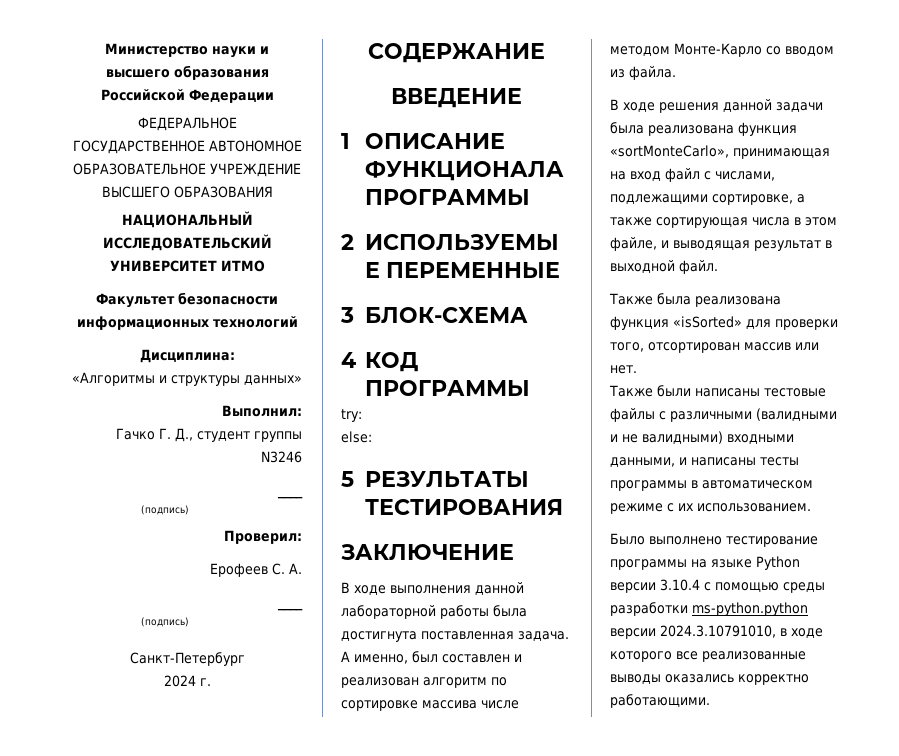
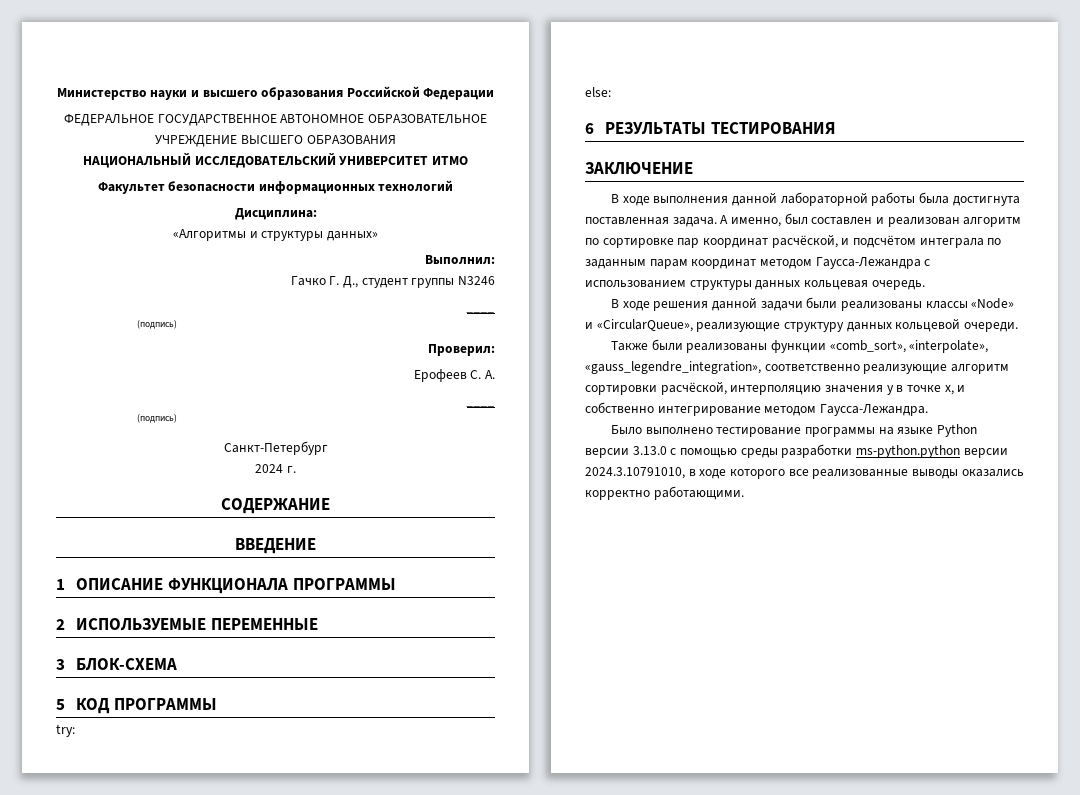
- 4 КОД ПРОГРАММЫ
+ 5 КОД ПРОГРАММЫ
- 5 РЕЗУЛЬТАТЫ ТЕСТИРОВАНИЯ
+ 6 РЕЗУЛЬТАТЫ ТЕСТИРОВАНИЯ
- А именно, был составлен и реализован алгоритм по сортировке массива числе методом Монте-Карло со вводом из файла.
+ А именно, был составлен и реализован алгоритм по сортировке пар координат расчёской, и подсчётом интеграла по заданным парам координат методом Гаусса-Лежандра с использованием структуры данных кольцевая очередь.
- В ходе решения данной задачи была реализована функция «sortMonteCarlo», принимающая на вход файл с числами, подлежащими сортировке, а также сортирующая числа в этом файле, и выводящая результат в выходной файл.
- Также была реализована функция «isSorted» для проверки того, отсортирован массив или нет.
- Также были написаны тестовые файлы с различными (валидными и не валидными) входными данными, и написаны тесты программы в автоматическом режиме с их использованием.
+ В ходе решения данной задачи были реализованы классы «Node» и «CircularQueue», реализующие структуру данных кольцевой очереди.
+ Также были реализованы функции «comb_sort», «interpolate», «gauss_legendre_integration», соответственно реализующие алгоритм сортировки расчёской, интерполяцию значения y в точке x, и собственно интегрирование методом Гаусса-Лежандра.
- Было выполнено тестирование программы на языке Python версии 3.10.4 с помощью среды разработки ms-python.python версии 2024.3.10791010, в ходе которого все реализованные выводы оказались корректно работающими.
+ Было выполнено тестирование программы на языке Python версии 3.13.0 с помощью среды разработки ms-python.python версии 2024.3.10791010, в ходе которого все реализованные выводы оказались корректно работающими.

